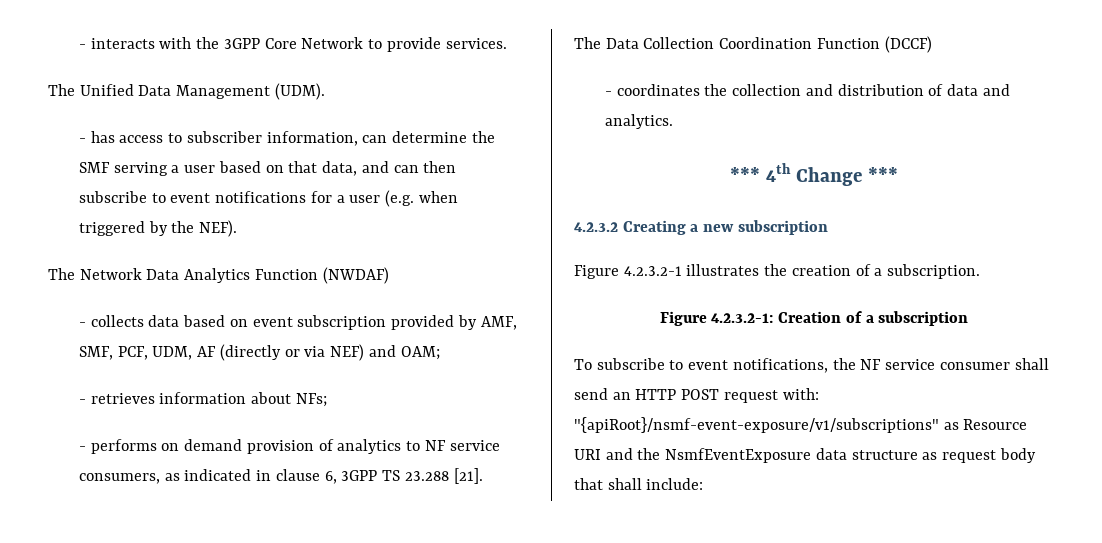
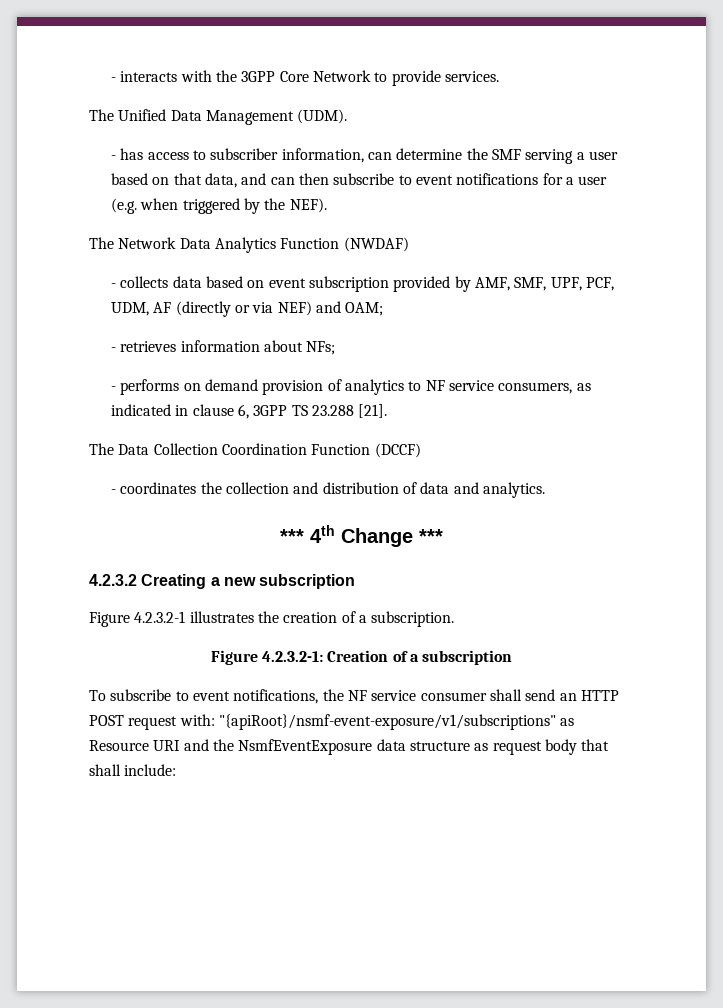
- - collects data based on event subscription provided by AMF, SMF, PCF, UDM, AF (directly or via NEF) and OAM;
+ - collects data based on event subscription provided by AMF, SMF, UPF, PCF, UDM, AF (directly or via NEF) and OAM;

